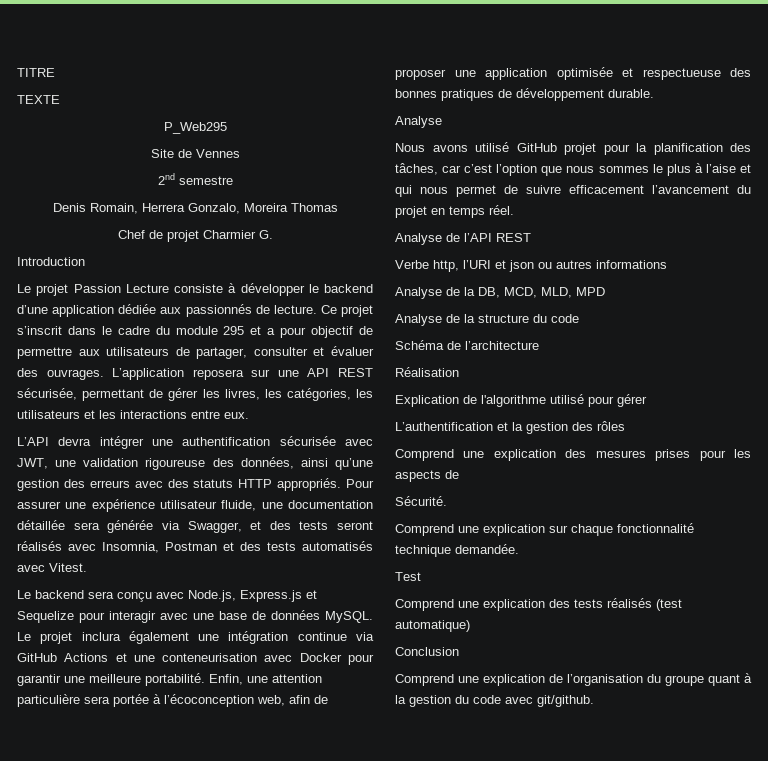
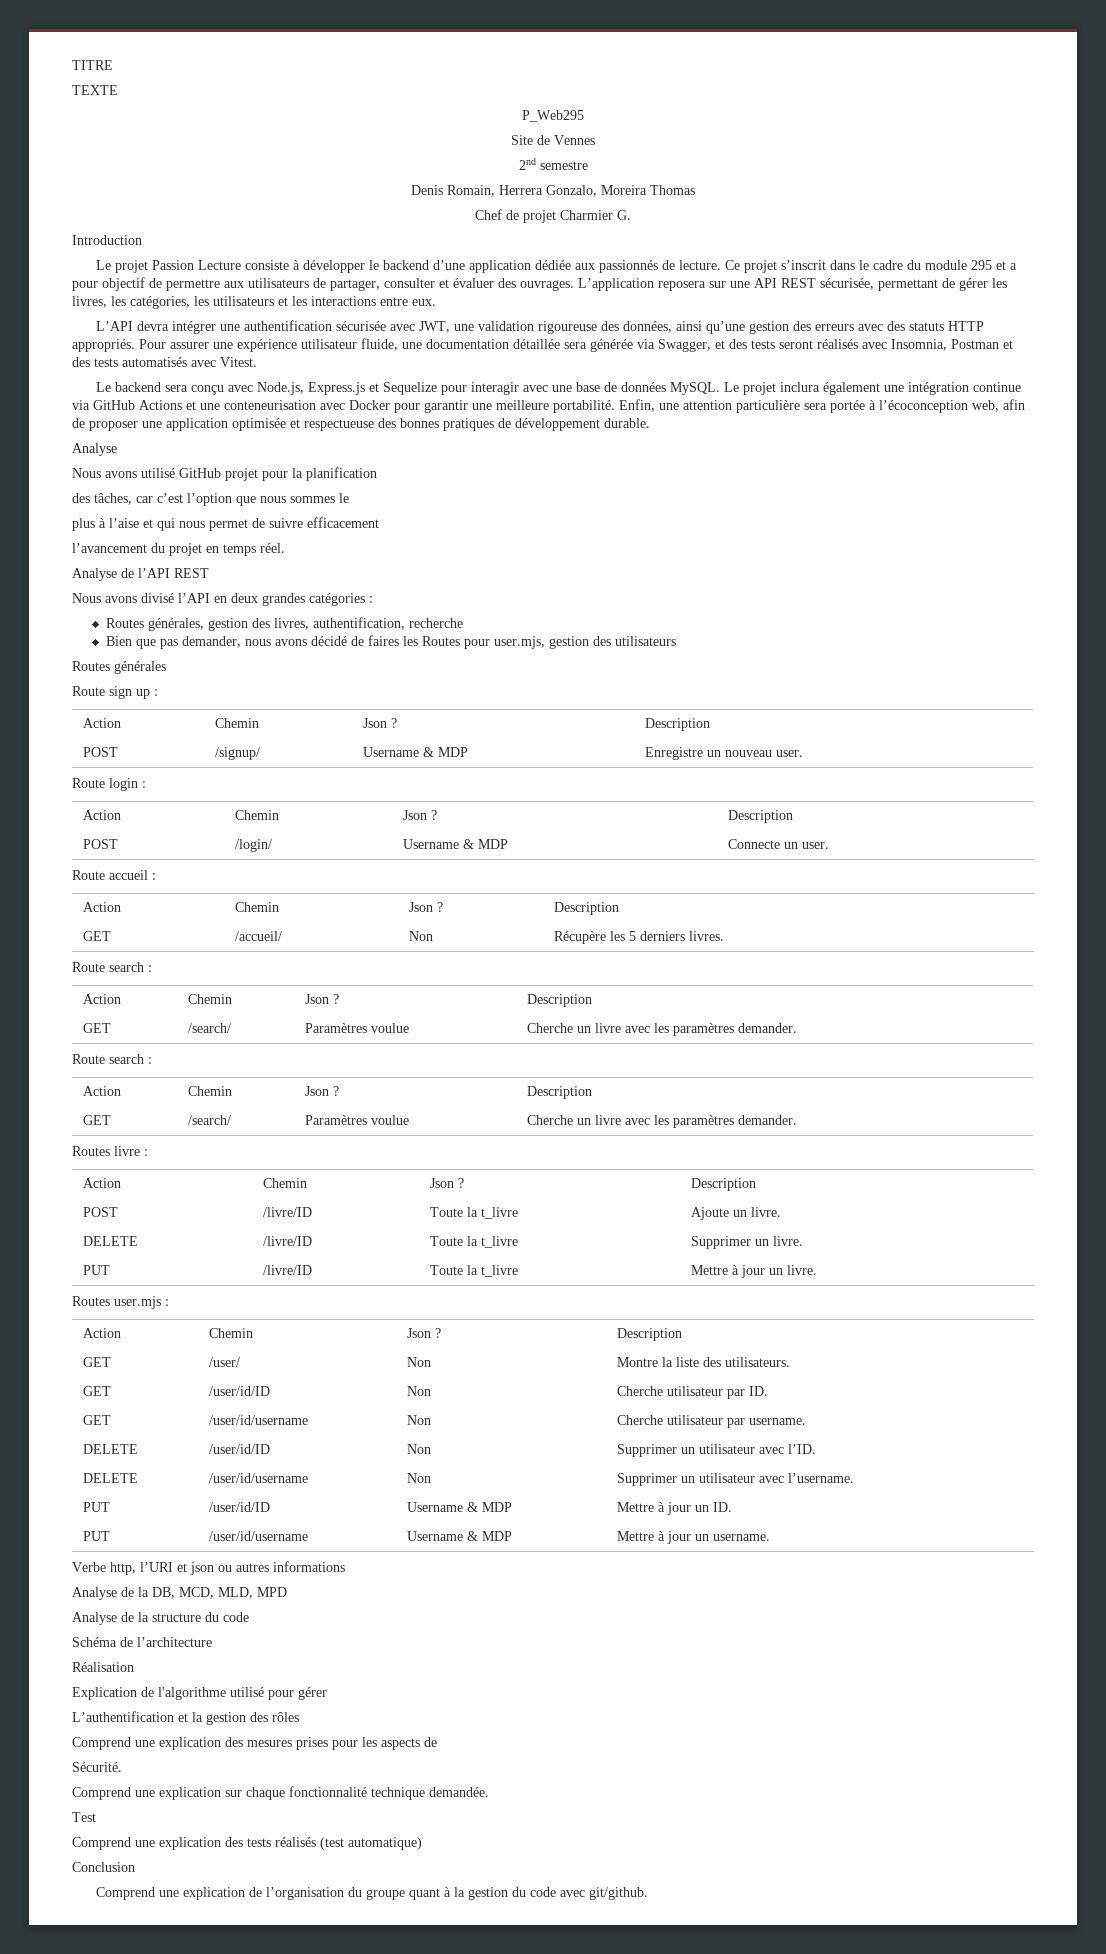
- Nous avons utilisé GitHub projet pour la planification des tâches, car c’est l’option que nous sommes le plus à l’aise et qui nous permet de suivre efficacement l’avancement du projet en temps réel.
+ Nous avons utilisé GitHub projet pour la planification
+ des tâches, car c’est l’option que nous sommes le
+ plus à l’aise et qui nous permet de suivre efficacement
+ l’avancement du projet en temps réel.
+ Nous avons divisé l’API en deux grandes catégories :
+ Routes générales, gestion des livres, authentification, recherche
+ Bien que pas demander, nous avons décidé de faires les Routes pour user.mjs, gestion des utilisateurs
+ Routes générales
+ Route sign up :
+ Action | Chemin | Json ? | Description
+ POST | /signup/ | Username & MDP | Enregistre un nouveau user.
+ Route login :
+ Action | Chemin | Json ? | Description
+ POST | /login/ | Username & MDP | Connecte un user.
+ Route accueil :
+ Action | Chemin | Json ? | Description
+ GET | /accueil/ | Non | Récupère les 5 derniers livres.
+ Route search :
+ Action | Chemin | Json ? | Description
+ GET | /search/ | Paramètres voulue | Cherche un livre avec les paramètres demander.
+ Route search :
+ Action | Chemin | Json ? | Description
+ GET | /search/ | Paramètres voulue | Cherche un livre avec les paramètres demander.
+ Routes livre :
+ Action | Chemin | Json ? | Description
+ POST | /livre/ID | Toute la t_livre | Ajoute un livre.
+ DELETE | /livre/ID | Toute la t_livre | Supprimer un livre.
+ PUT | /livre/ID | Toute la t_livre | Mettre à jour un livre.
+ Routes user.mjs :
+ Action | Chemin | Json ? | Description
+ GET | /user/ | Non | Montre la liste des utilisateurs.
+ GET | /user/id/ID | Non | Cherche utilisateur par ID.
+ GET | /user/id/username | Non | Cherche utilisateur par username.
+ DELETE | /user/id/ID | Non | Supprimer un utilisateur avec l’ID.
+ DELETE | /user/id/username | Non | Supprimer un utilisateur avec l’username.
+ PUT | /user/id/ID | Username & MDP | Mettre à jour un ID.
+ PUT | /user/id/username | Username & MDP | Mettre à jour un username.

